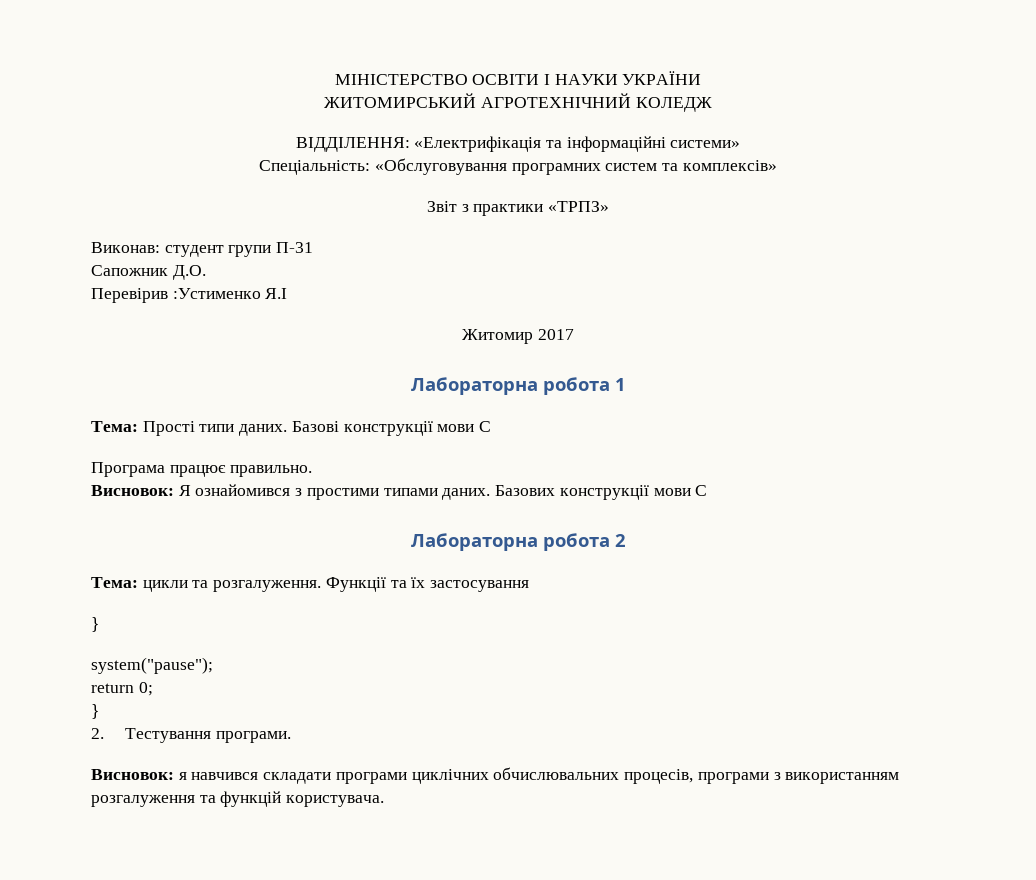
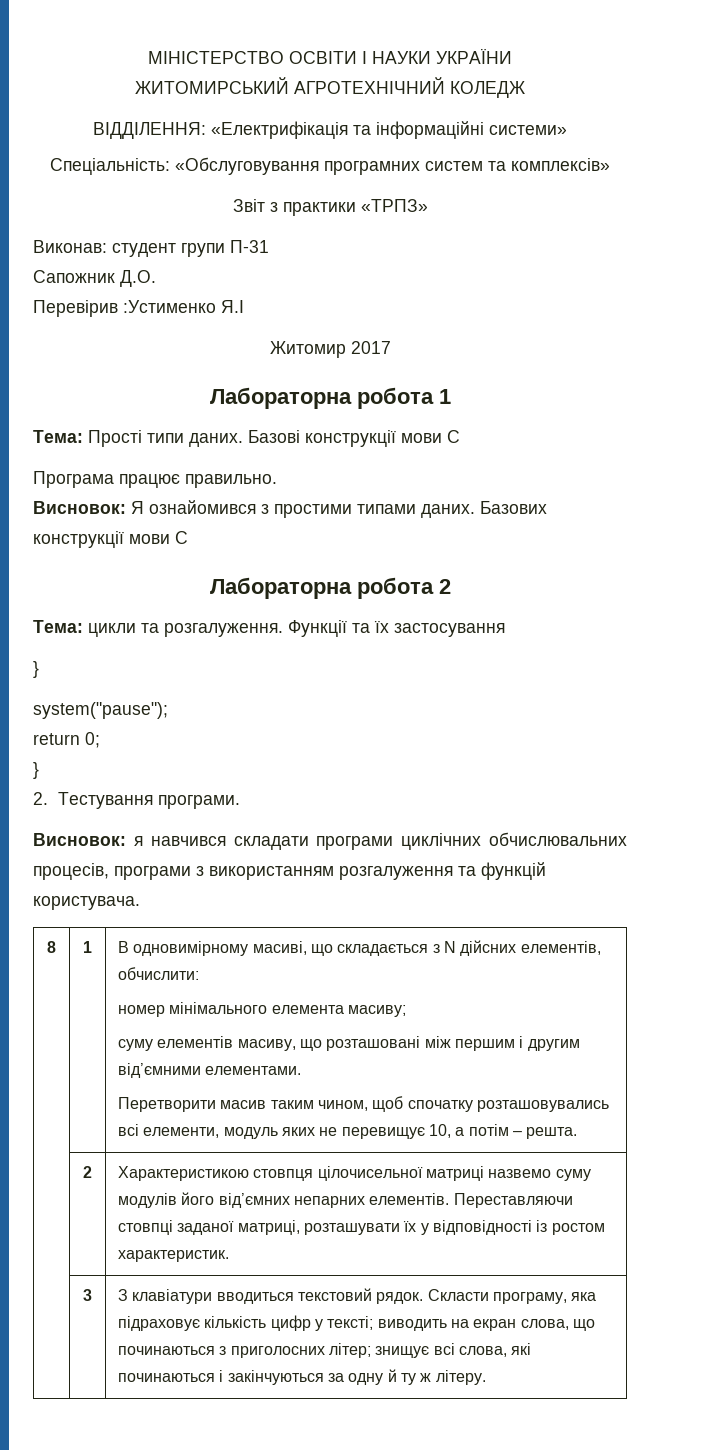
+ 8 | 1 | В одновимірному масиві, що складається з N дійсних елементів, обчислити:
+ номер мінімального елемента масиву;
+ суму елементів масиву, що розташовані між першим і другим від’ємними елементами.
+ Перетворити масив таким чином, щоб спочатку розташовувались всі елементи, модуль яких не перевищує 10, а потім – решта.
+ | 2 | Характеристикою стовпця цілочисельної матриці назвемо суму модулів його від’ємних непарних елементів. Переставляючи стовпці заданої матриці, розташувати їх у відповідності із ростом характеристик.
+ | 3 | З клавіатури вводиться текстовий рядок. Скласти програму, яка підраховує кількість цифр у тексті; виводить на екран слова, що починаються з приголосних літер; знищує всі слова, які починаються і закінчуються за одну й ту ж літеру.

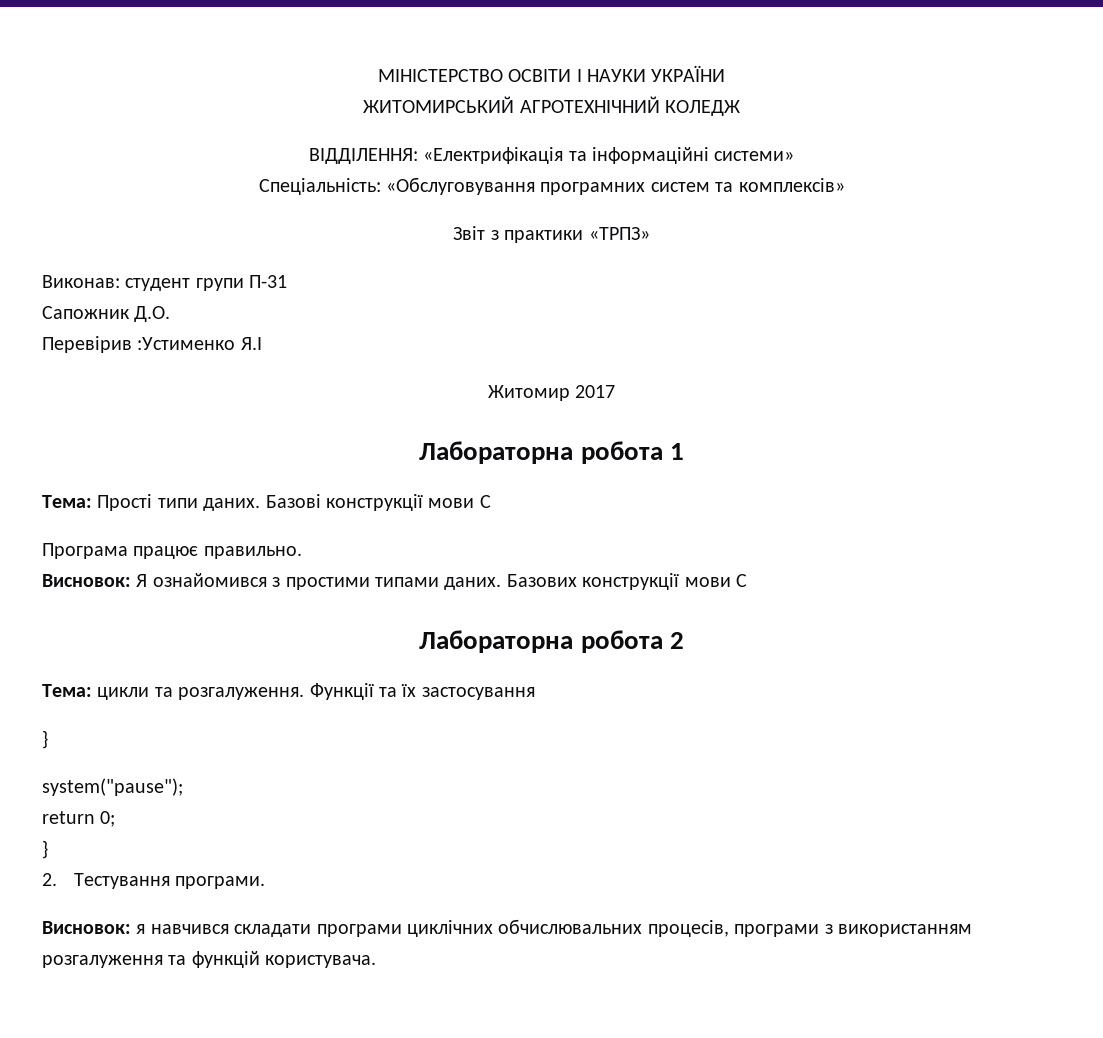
- 8 | 1 | В одновимірному масиві, що складається з N дійсних елементів, обчислити:
- номер мінімального елемента масиву;
- суму елементів масиву, що розташовані між першим і другим від’ємними елементами.
- Перетворити масив таким чином, щоб спочатку розташовувались всі елементи, модуль яких не перевищує 10, а потім – решта.
- | 2 | Характеристикою стовпця цілочисельної матриці назвемо суму модулів його від’ємних непарних елементів. Переставляючи стовпці заданої матриці, розташувати їх у відповідності із ростом характеристик.
- | 3 | З клавіатури вводиться текстовий рядок. Скласти програму, яка підраховує кількість цифр у тексті; виводить на екран слова, що починаються з приголосних літер; знищує всі слова, які починаються і закінчуються за одну й ту ж літеру.

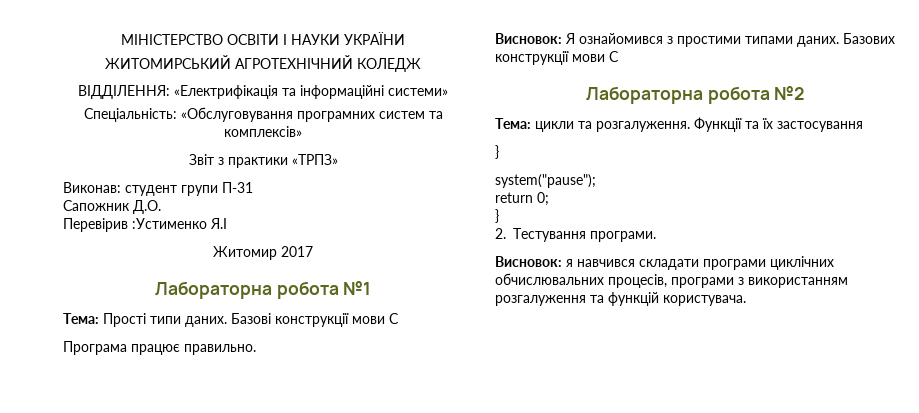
- Лабораторна робота 1
+ Лабораторна робота №1
- Лабораторна робота 2
+ Лабораторна робота №2

